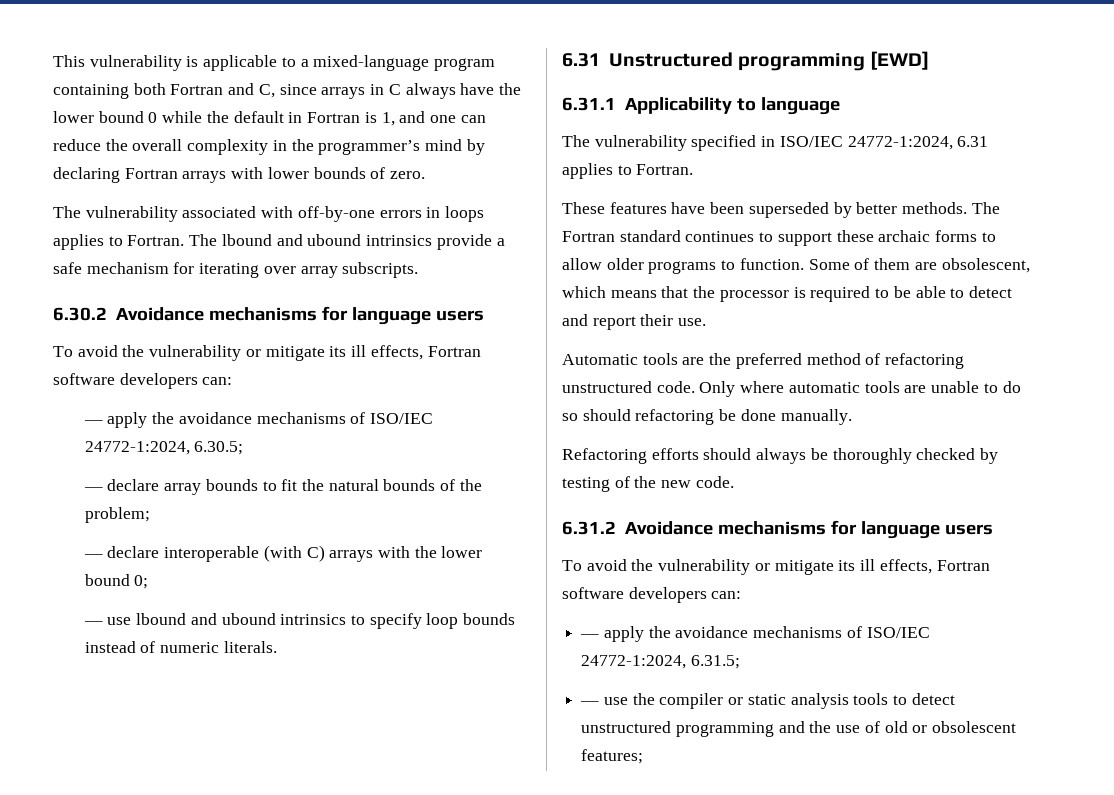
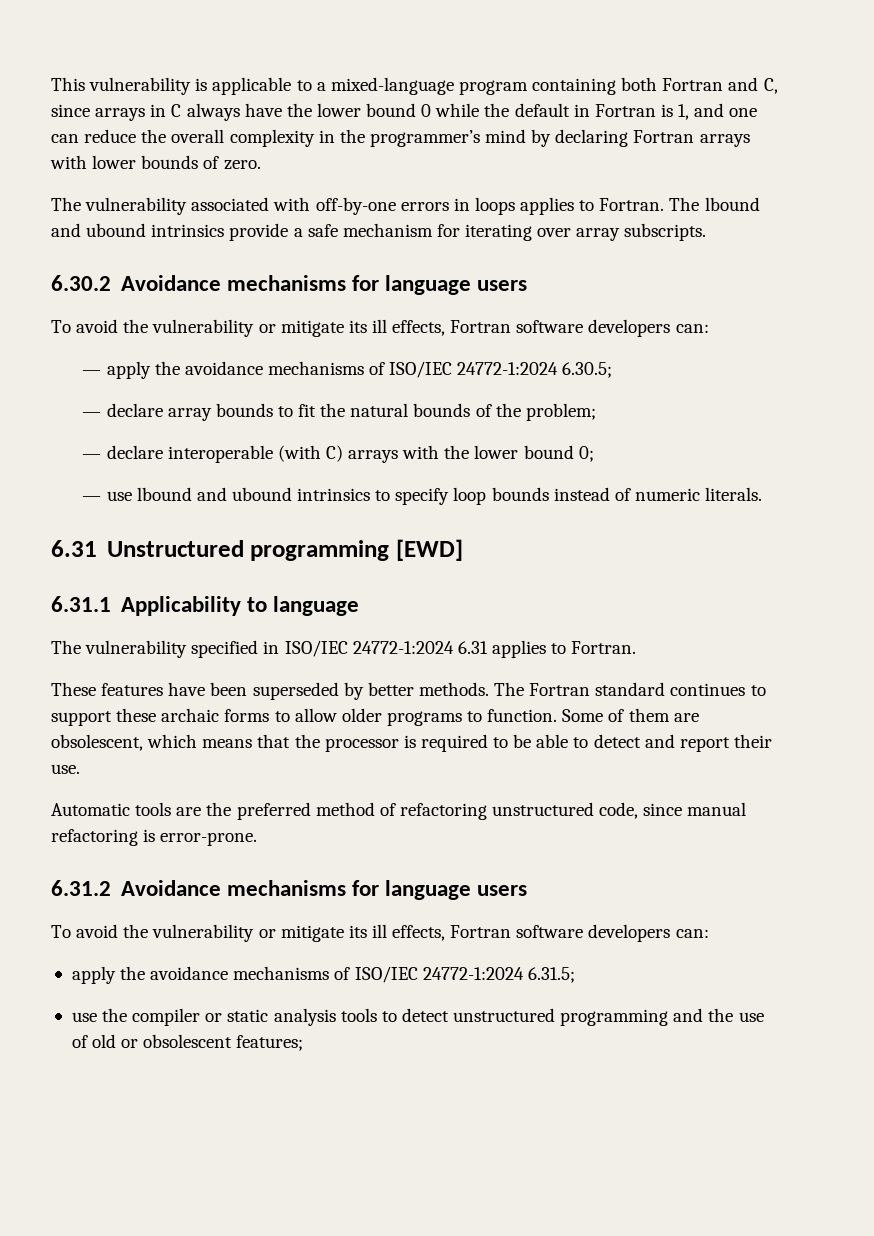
- — apply the avoidance mechanisms of ISO/IEC 24772-1:2024, 6.30.5;
+ — apply the avoidance mechanisms of ISO/IEC 24772-1:2024 6.30.5;
- The vulnerability specified in ISO/IEC 24772-1:2024, 6.31 applies to Fortran.
+ The vulnerability specified in ISO/IEC 24772-1:2024 6.31 applies to Fortran.
- Automatic tools are the preferred method of refactoring unstructured code. Only where automatic tools are unable to do so should refactoring be done manually.
- Refactoring efforts should always be thoroughly checked by testing of the new code.
+ Automatic tools are the preferred method of refactoring unstructured code, since manual refactoring is error-prone.
- — apply the avoidance mechanisms of ISO/IEC 24772-1:2024, 6.31.5;
+ apply the avoidance mechanisms of ISO/IEC 24772-1:2024 6.31.5;
- — use the compiler or static analysis tools to detect unstructured programming and the use of old or obsolescent features;
+ use the compiler or static analysis tools to detect unstructured programming and the use of old or obsolescent features;

